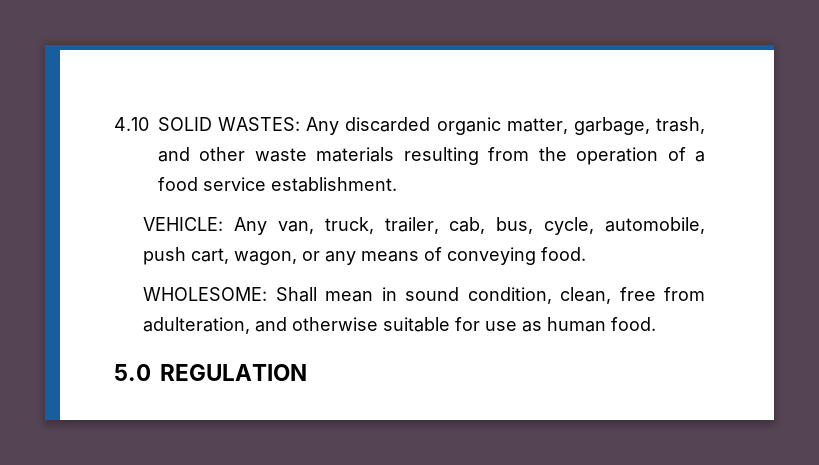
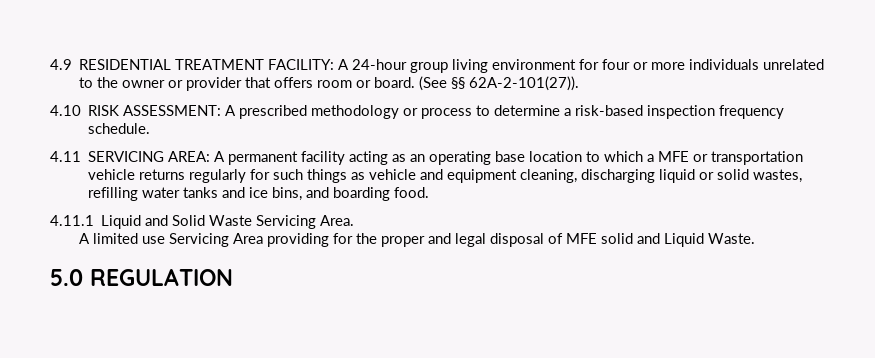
- 4.10 SOLID WASTES: Any discarded organic matter, garbage, trash, and other waste materials resulting from the operation of a food service establishment.
- VEHICLE: Any van, truck, trailer, cab, bus, cycle, automobile, push cart, wagon, or any means of conveying food.
- WHOLESOME: Shall mean in sound condition, clean, free from adulteration, and otherwise suitable for use as human food.
+ 4.9 RESIDENTIAL TREATMENT FACILITY: A 24-hour group living environment for four or more individuals unrelated to the owner or provider that offers room or board. (See §§ 62A-2-101(27)).
+ 4.10 RISK ASSESSMENT: A prescribed methodology or process to determine a risk-based inspection frequency schedule.
+ 4.11 SERVICING AREA: A permanent facility acting as an operating base location to which a MFE or transportation vehicle returns regularly for such things as vehicle and equipment cleaning, discharging liquid or solid wastes, refilling water tanks and ice bins, and boarding food.
+ 4.11.1 Liquid and Solid Waste Servicing Area.
+ A limited use Servicing Area providing for the proper and legal disposal of MFE solid and Liquid Waste.

